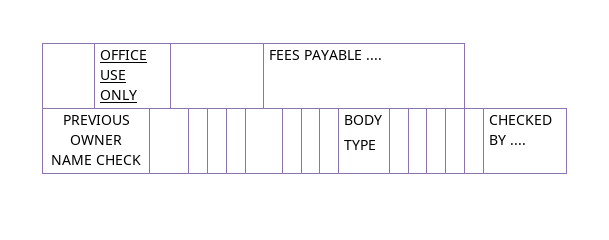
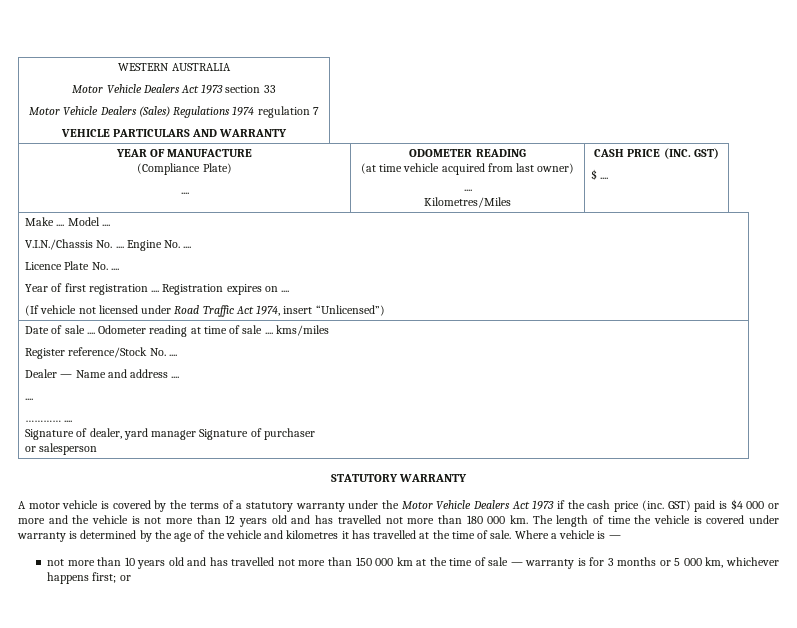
- | OFFICE USE ONLY | | FEES PAYABLE ....
- PREVIOUS OWNER NAME CHECK | | | | | | | | | BODY
- TYPE | | | | | | CHECKED BY ....
+ WESTERN AUSTRALIA
+ Motor Vehicle Dealers Act 1973 section 33
+ Motor Vehicle Dealers (Sales) Regulations 1974 regulation 7
+ VEHICLE PARTICULARS AND WARRANTY
+ YEAR OF MANUFACTURE
+ (Compliance Plate)
+ .... | ODOMETER READING
+ (at time vehicle acquired from last owner)
+ ....
+ Kilometres/Miles | CASH PRICE (INC. GST)
+ $ ....
+ Make .... Model ....
+ V.I.N./Chassis No. .... Engine No. ....
+ Licence Plate No. ....
+ Year of first registration .... Registration expires on ....
+ (If vehicle not licensed under Road Traffic Act 1974, insert “Unlicensed”)
+ Date of sale .... Odometer reading at time of sale .... kms/miles
+ Register reference/Stock No. ....
+ Dealer — Name and address ....
+ ....
+ ………… ....
+ Signature of dealer, yard manager Signature of purchaser
+ or salesperson
+ STATUTORY WARRANTY
+ A motor vehicle is covered by the terms of a statutory warranty under the Motor Vehicle Dealers Act 1973 if the cash price (inc. GST) paid is $4 000 or more and the vehicle is not more than 12 years old and has travelled not more than 180 000 km. The length of time the vehicle is covered under warranty is determined by the age of the vehicle and kilometres it has travelled at the time of sale. Where a vehicle is —
+ not more than 10 years old and has travelled not more than 150 000 km at the time of sale — warranty is for 3 months or 5 000 km, whichever happens first; or

